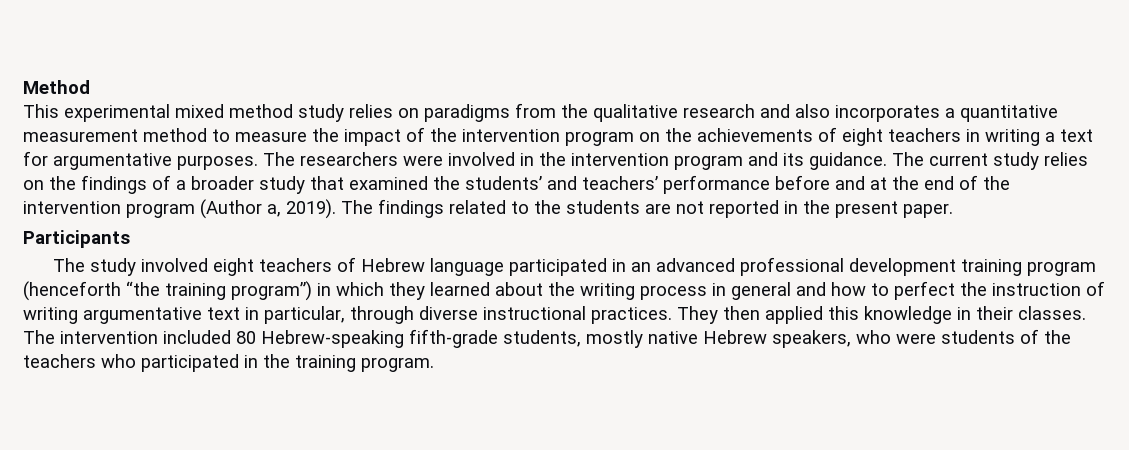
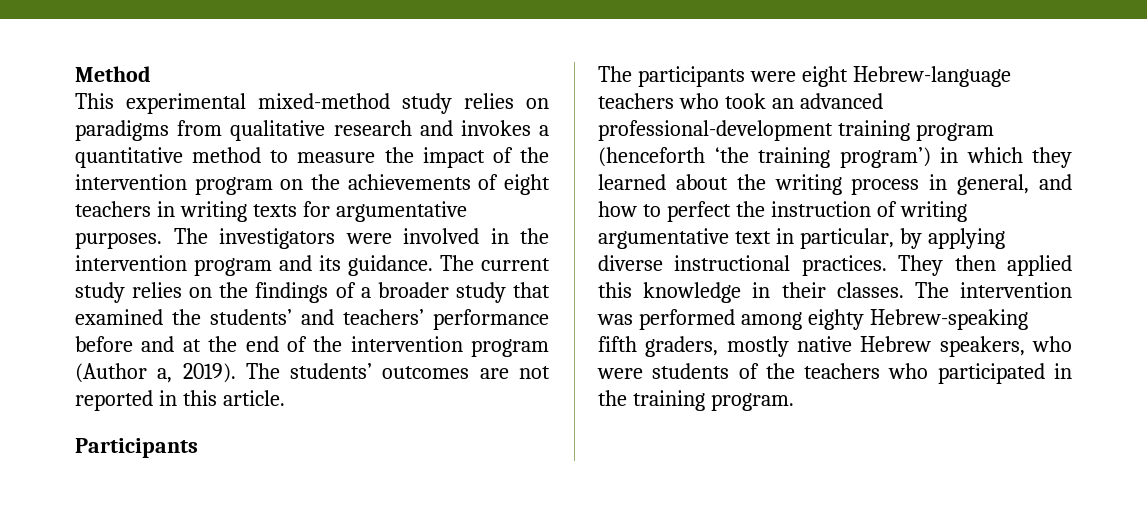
- This experimental mixed method study relies on paradigms from the qualitative research and also incorporates a quantitative measurement method to measure the impact of the intervention program on the achievements of eight teachers in writing a text for argumentative purposes.
+ This experimental mixed-method study relies on paradigms from qualitative research and invokes a quantitative method to measure the impact of the intervention program on the achievements of eight teachers in writing texts for argumentative purposes.
- The researchers were involved in the intervention program and its guidance.
+ The investigators were involved in the intervention program and its guidance.
- The findings related to the students are not reported in the present paper.
+ The students’ outcomes are not reported in this article.
- The study involved eight teachers of Hebrew language participated in an advanced professional development training program (henceforth “the training program”) in which they learned about the writing process in general and how to perfect the instruction of writing argumentative text in particular, through diverse instructional practices.
+ The participants were eight Hebrew-language teachers who took an advanced professional-development training program (henceforth ‘the training program’) in which they learned about the writing process in general, and how to perfect the instruction of writing argumentative text in particular, by applying diverse instructional practices.
- The intervention included 80 Hebrew-speaking fifth-grade students, mostly native Hebrew speakers, who were students of the teachers who participated in the training program.
+ The intervention was performed among eighty Hebrew-speaking fifth graders, mostly native Hebrew speakers, who were students of the teachers who participated in the training program.

